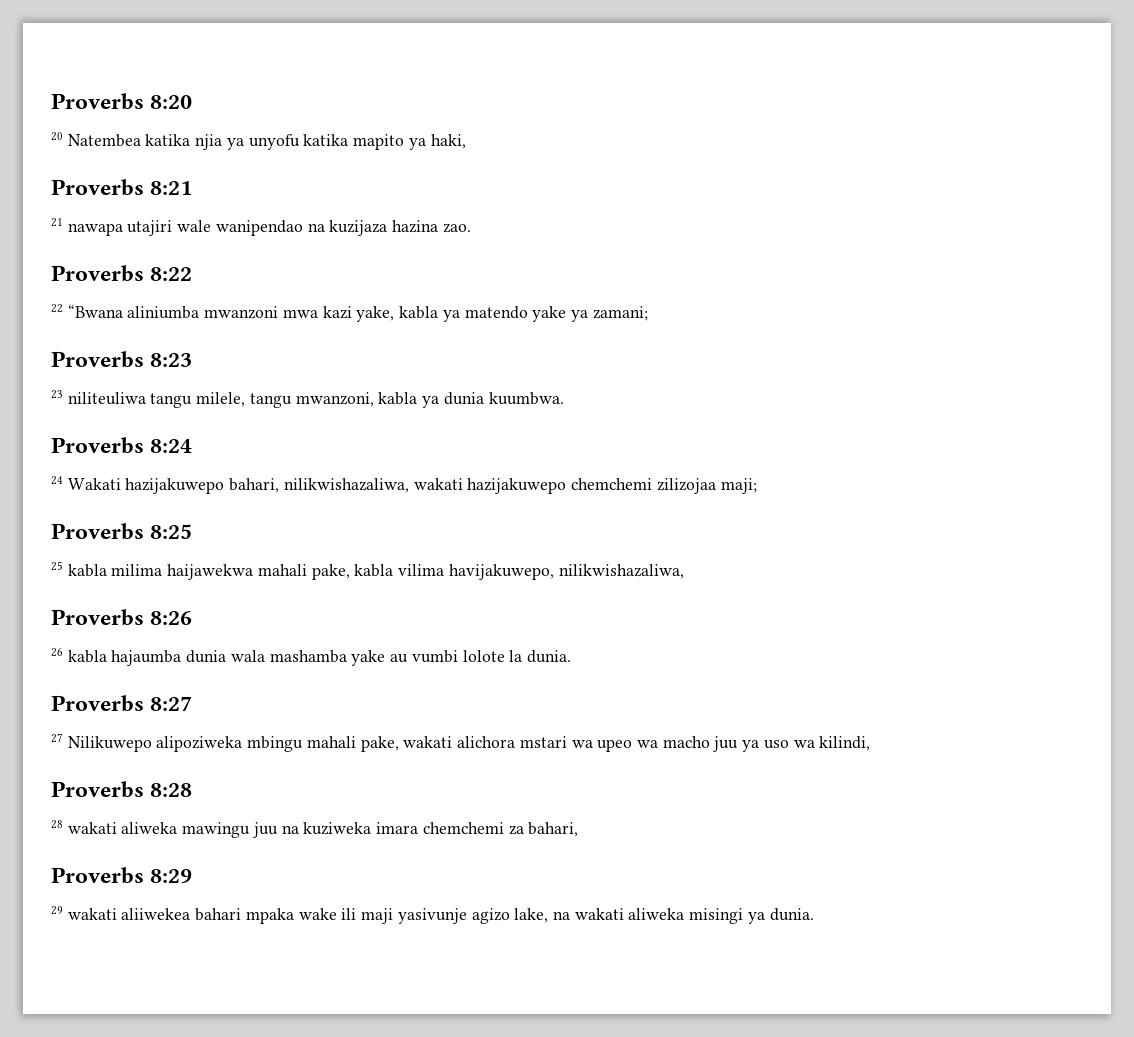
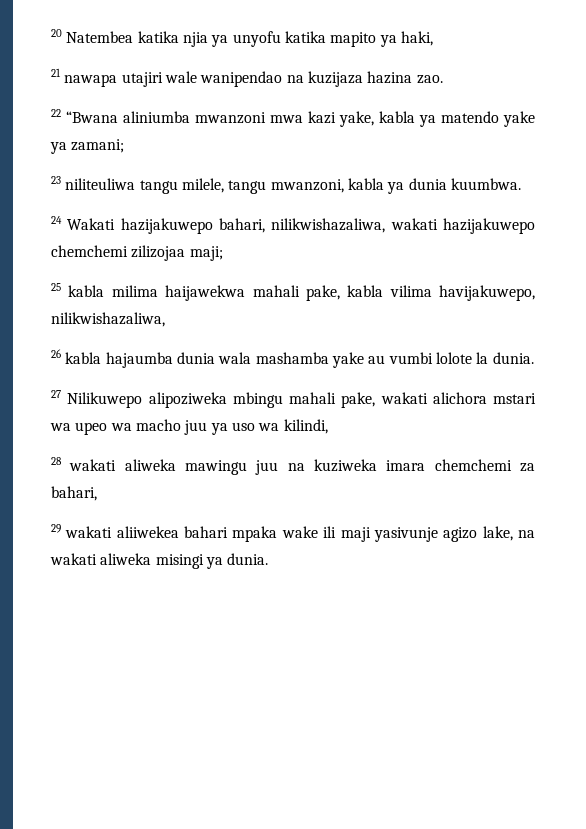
- Proverbs 8:20
- Proverbs 8:21
- Proverbs 8:22
- Proverbs 8:23
- Proverbs 8:24
- Proverbs 8:25
- Proverbs 8:26
- Proverbs 8:27
- Proverbs 8:28
- Proverbs 8:29

